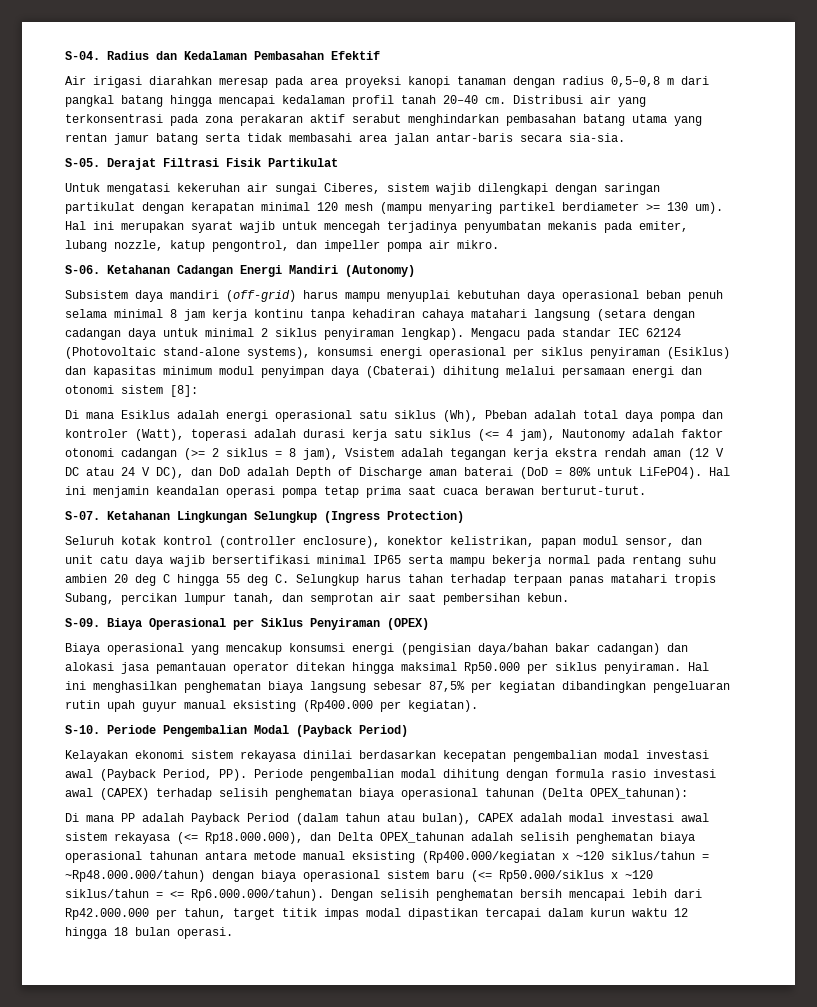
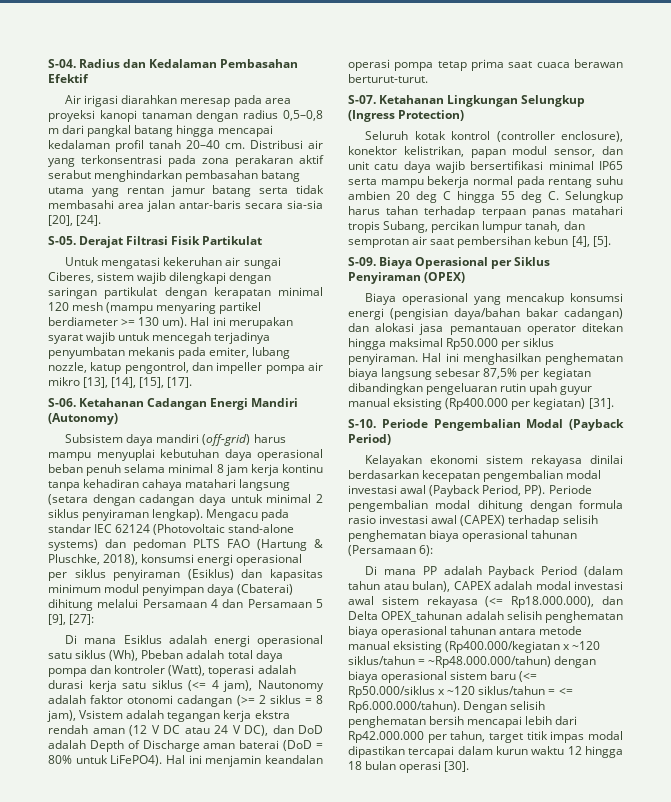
- Distribusi air yang terkonsentrasi pada zona perakaran aktif serabut menghindarkan pembasahan batang utama yang rentan jamur batang serta tidak membasahi area jalan antar-baris secara sia-sia.
+ Distribusi air yang terkonsentrasi pada zona perakaran aktif serabut menghindarkan pembasahan batang utama yang rentan jamur batang serta tidak membasahi area jalan antar-baris secara sia-sia [20], [24].
- Hal ini merupakan syarat wajib untuk mencegah terjadinya penyumbatan mekanis pada emiter, lubang nozzle, katup pengontrol, dan impeller pompa air mikro.
+ Hal ini merupakan syarat wajib untuk mencegah terjadinya penyumbatan mekanis pada emiter, lubang nozzle, katup pengontrol, dan impeller pompa air mikro [13], [14], [15], [17].
- Mengacu pada standar IEC 62124 (Photovoltaic stand-alone systems), konsumsi energi operasional per siklus penyiraman (Esiklus) dan kapasitas minimum modul penyimpan daya (Cbaterai) dihitung melalui persamaan energi dan otonomi sistem [8]:
+ Mengacu pada standar IEC 62124 (Photovoltaic stand-alone systems) dan pedoman PLTS FAO (Hartung & Pluschke, 2018), konsumsi energi operasional per siklus penyiraman (Esiklus) dan kapasitas minimum modul penyimpan daya (Cbaterai) dihitung melalui Persamaan 4 dan Persamaan 5 [9], [27]:
- Seluruh kotak kontrol (controller enclosure), konektor kelistrikan, papan modul sensor, dan unit catu daya wajib bersertifikasi minimal IP65 serta mampu bekerja normal pada rentang suhu ambien 20 deg C hingga 55 deg C. Selungkup harus tahan terhadap terpaan panas matahari tropis Subang, percikan lumpur tanah, dan semprotan air saat pembersihan kebun.
+ Seluruh kotak kontrol (controller enclosure), konektor kelistrikan, papan modul sensor, dan unit catu daya wajib bersertifikasi minimal IP65 serta mampu bekerja normal pada rentang suhu ambien 20 deg C hingga 55 deg C. Selungkup harus tahan terhadap terpaan panas matahari tropis Subang, percikan lumpur tanah, dan semprotan air saat pembersihan kebun [4], [5].
- Hal ini menghasilkan penghematan biaya langsung sebesar 87,5% per kegiatan dibandingkan pengeluaran rutin upah guyur manual eksisting (Rp400.000 per kegiatan).
+ Hal ini menghasilkan penghematan biaya langsung sebesar 87,5% per kegiatan dibandingkan pengeluaran rutin upah guyur manual eksisting (Rp400.000 per kegiatan) [31].
- Kelayakan ekonomi sistem rekayasa dinilai berdasarkan kecepatan pengembalian modal investasi awal (Payback Period, PP). Periode pengembalian modal dihitung dengan formula rasio investasi awal (CAPEX) terhadap selisih penghematan biaya operasional tahunan (Delta OPEX_tahunan):
+ Kelayakan ekonomi sistem rekayasa dinilai berdasarkan kecepatan pengembalian modal investasi awal (Payback Period, PP). Periode pengembalian modal dihitung dengan formula rasio investasi awal (CAPEX) terhadap selisih penghematan biaya operasional tahunan (Persamaan 6):
- Di mana PP adalah Payback Period (dalam tahun atau bulan), CAPEX adalah modal investasi awal sistem rekayasa (<= Rp18.000.000), dan Delta OPEX_tahunan adalah selisih penghematan biaya operasional tahunan antara metode manual eksisting (Rp400.000/kegiatan x ~120 siklus/tahun = ~Rp48.000.000/tahun) dengan biaya operasional sistem baru (<= Rp50.000/siklus x ~120 siklus/tahun = <= Rp6.000.000/tahun). Dengan selisih penghematan bersih mencapai lebih dari Rp42.000.000 per tahun, target titik impas modal dipastikan tercapai dalam kurun waktu 12 hingga 18 bulan operasi.
+ Di mana PP adalah Payback Period (dalam tahun atau bulan), CAPEX adalah modal investasi awal sistem rekayasa (<= Rp18.000.000), dan Delta OPEX_tahunan adalah selisih penghematan biaya operasional tahunan antara metode manual eksisting (Rp400.000/kegiatan x ~120 siklus/tahun = ~Rp48.000.000/tahun) dengan biaya operasional sistem baru (<= Rp50.000/siklus x ~120 siklus/tahun = <= Rp6.000.000/tahun). Dengan selisih penghematan bersih mencapai lebih dari Rp42.000.000 per tahun, target titik impas modal dipastikan tercapai dalam kurun waktu 12 hingga 18 bulan operasi [30].

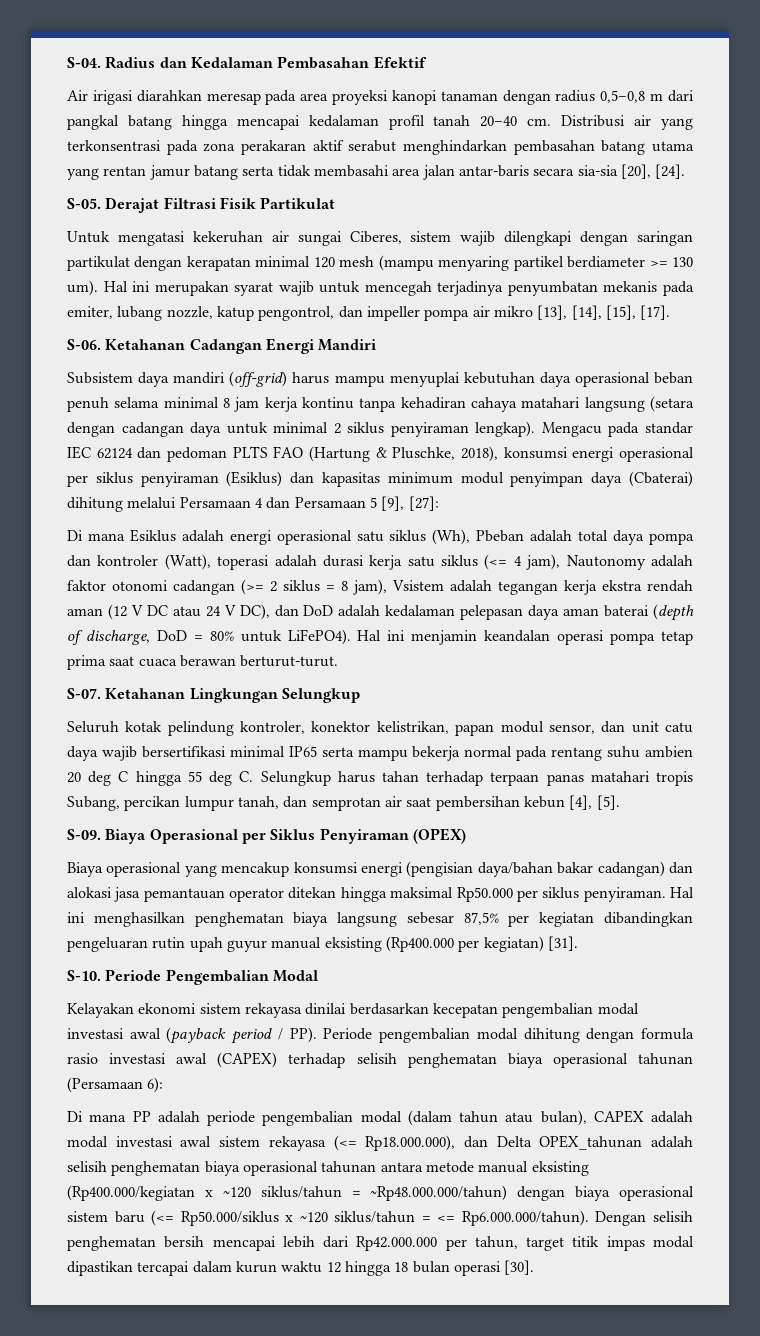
- Ketahanan Cadangan Energi Mandiri (Autonomy)
+ Ketahanan Cadangan Energi Mandiri
- Mengacu pada standar IEC 62124 (Photovoltaic stand-alone systems) dan pedoman PLTS FAO (Hartung & Pluschke, 2018), konsumsi energi operasional per siklus penyiraman (Esiklus) dan kapasitas minimum modul penyimpan daya (Cbaterai) dihitung melalui Persamaan 4 dan Persamaan 5 [9], [27]:
+ Mengacu pada standar IEC 62124 dan pedoman PLTS FAO (Hartung & Pluschke, 2018), konsumsi energi operasional per siklus penyiraman (Esiklus) dan kapasitas minimum modul penyimpan daya (Cbaterai) dihitung melalui Persamaan 4 dan Persamaan 5 [9], [27]:
- Di mana Esiklus adalah energi operasional satu siklus (Wh), Pbeban adalah total daya pompa dan kontroler (Watt), toperasi adalah durasi kerja satu siklus (<= 4 jam), Nautonomy adalah faktor otonomi cadangan (>= 2 siklus = 8 jam), Vsistem adalah tegangan kerja ekstra rendah aman (12 V DC atau 24 V DC), dan DoD adalah Depth of Discharge aman baterai (DoD = 80% untuk LiFePO4).
+ Di mana Esiklus adalah energi operasional satu siklus (Wh), Pbeban adalah total daya pompa dan kontroler (Watt), toperasi adalah durasi kerja satu siklus (<= 4 jam), Nautonomy adalah faktor otonomi cadangan (>= 2 siklus = 8 jam), Vsistem adalah tegangan kerja ekstra rendah aman (12 V DC atau 24 V DC), dan DoD adalah kedalaman pelepasan daya aman baterai (depth of discharge, DoD = 80% untuk LiFePO4).
- Ketahanan Lingkungan Selungkup (Ingress Protection)
+ Ketahanan Lingkungan Selungkup
- Seluruh kotak kontrol (controller enclosure), konektor kelistrikan, papan modul sensor, dan unit catu daya wajib bersertifikasi minimal IP65 serta mampu bekerja normal pada rentang suhu ambien 20 deg C hingga 55 deg C. Selungkup harus tahan terhadap terpaan panas matahari tropis Subang, percikan lumpur tanah, dan semprotan air saat pembersihan kebun [4], [5].
+ Seluruh kotak pelindung kontroler, konektor kelistrikan, papan modul sensor, dan unit catu daya wajib bersertifikasi minimal IP65 serta mampu bekerja normal pada rentang suhu ambien 20 deg C hingga 55 deg C. Selungkup harus tahan terhadap terpaan panas matahari tropis Subang, percikan lumpur tanah, dan semprotan air saat pembersihan kebun [4], [5].
- Periode Pengembalian Modal (Payback Period)
+ Periode Pengembalian Modal
- Kelayakan ekonomi sistem rekayasa dinilai berdasarkan kecepatan pengembalian modal investasi awal (Payback Period, PP). Periode pengembalian modal dihitung dengan formula rasio investasi awal (CAPEX) terhadap selisih penghematan biaya operasional tahunan (Persamaan 6):
+ Kelayakan ekonomi sistem rekayasa dinilai berdasarkan kecepatan pengembalian modal investasi awal (payback period / PP). Periode pengembalian modal dihitung dengan formula rasio investasi awal (CAPEX) terhadap selisih penghematan biaya operasional tahunan (Persamaan 6):
- Di mana PP adalah Payback Period (dalam tahun atau bulan), CAPEX adalah modal investasi awal sistem rekayasa (<= Rp18.000.000), dan Delta OPEX_tahunan adalah selisih penghematan biaya operasional tahunan antara metode manual eksisting (Rp400.000/kegiatan x ~120 siklus/tahun = ~Rp48.000.000/tahun) dengan biaya operasional sistem baru (<= Rp50.000/siklus x ~120 siklus/tahun = <= Rp6.000.000/tahun). Dengan selisih penghematan bersih mencapai lebih dari Rp42.000.000 per tahun, target titik impas modal dipastikan tercapai dalam kurun waktu 12 hingga 18 bulan operasi [30].
+ Di mana PP adalah periode pengembalian modal (dalam tahun atau bulan), CAPEX adalah modal investasi awal sistem rekayasa (<= Rp18.000.000), dan Delta OPEX_tahunan adalah selisih penghematan biaya operasional tahunan antara metode manual eksisting (Rp400.000/kegiatan x ~120 siklus/tahun = ~Rp48.000.000/tahun) dengan biaya operasional sistem baru (<= Rp50.000/siklus x ~120 siklus/tahun = <= Rp6.000.000/tahun). Dengan selisih penghematan bersih mencapai lebih dari Rp42.000.000 per tahun, target titik impas modal dipastikan tercapai dalam kurun waktu 12 hingga 18 bulan operasi [30].

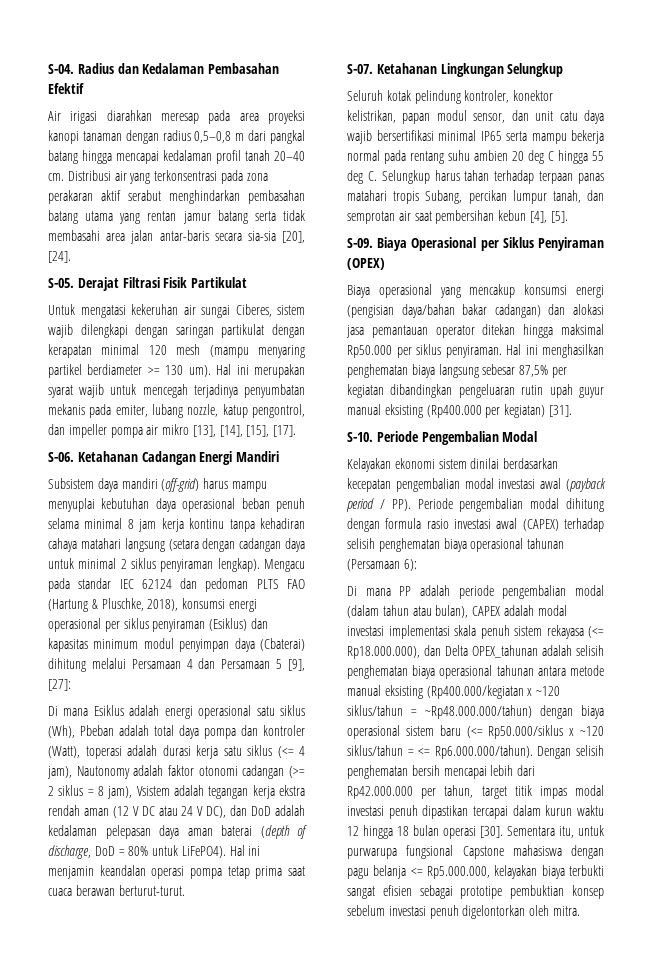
- Kelayakan ekonomi sistem rekayasa dinilai berdasarkan kecepatan pengembalian modal investasi awal (payback period / PP). Periode pengembalian modal dihitung dengan formula rasio investasi awal (CAPEX) terhadap selisih penghematan biaya operasional tahunan (Persamaan 6):
+ Kelayakan ekonomi sistem dinilai berdasarkan kecepatan pengembalian modal investasi awal (payback period / PP). Periode pengembalian modal dihitung dengan formula rasio investasi awal (CAPEX) terhadap selisih penghematan biaya operasional tahunan (Persamaan 6):
- Di mana PP adalah periode pengembalian modal (dalam tahun atau bulan), CAPEX adalah modal investasi awal sistem rekayasa (<= Rp18.000.000), dan Delta OPEX_tahunan adalah selisih penghematan biaya operasional tahunan antara metode manual eksisting (Rp400.000/kegiatan x ~120 siklus/tahun = ~Rp48.000.000/tahun) dengan biaya operasional sistem baru (<= Rp50.000/siklus x ~120 siklus/tahun = <= Rp6.000.000/tahun). Dengan selisih penghematan bersih mencapai lebih dari Rp42.000.000 per tahun, target titik impas modal dipastikan tercapai dalam kurun waktu 12 hingga 18 bulan operasi [30].
+ Di mana PP adalah periode pengembalian modal (dalam tahun atau bulan), CAPEX adalah modal investasi implementasi skala penuh sistem rekayasa (<= Rp18.000.000), dan Delta OPEX_tahunan adalah selisih penghematan biaya operasional tahunan antara metode manual eksisting (Rp400.000/kegiatan x ~120 siklus/tahun = ~Rp48.000.000/tahun) dengan biaya operasional sistem baru (<= Rp50.000/siklus x ~120 siklus/tahun = <= Rp6.000.000/tahun). Dengan selisih penghematan bersih mencapai lebih dari Rp42.000.000 per tahun, target titik impas modal investasi penuh dipastikan tercapai dalam kurun waktu 12 hingga 18 bulan operasi [30].
+ Sementara itu, untuk purwarupa fungsional Capstone mahasiswa dengan pagu belanja <= Rp5.000.000, kelayakan biaya terbukti sangat efisien sebagai prototipe pembuktian konsep sebelum investasi penuh digelontorkan oleh mitra.

